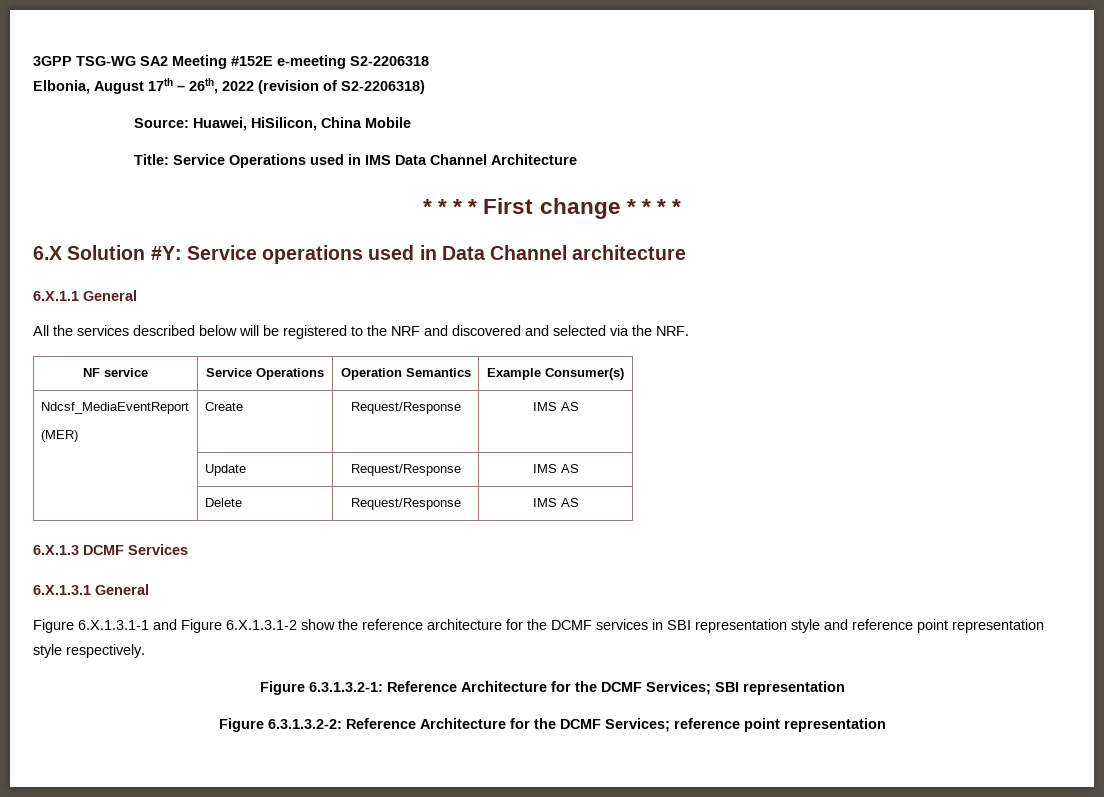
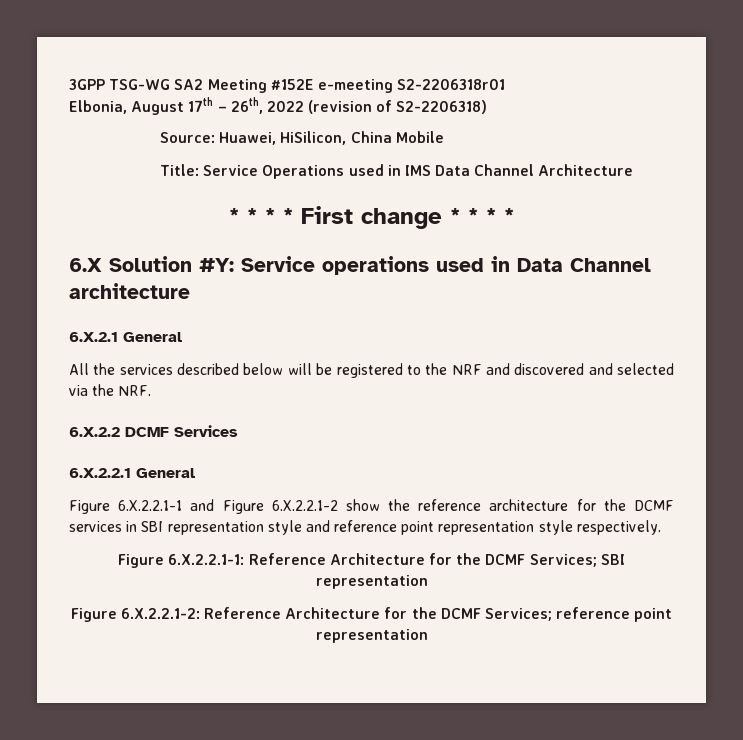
- 3GPP TSG-WG SA2 Meeting #152E e-meeting S2-2206318
+ 3GPP TSG-WG SA2 Meeting #152E e-meeting S2-2206318r01
- 6.X.1.1 General
+ 6.X.2.1 General
- NF service | Service Operations | Operation Semantics | Example Consumer(s)
- Ndcsf_MediaEventReport
- (MER) | Create | Request/Response | IMS AS
- | Update | Request/Response | IMS AS
- | Delete | Request/Response | IMS AS
- 6.X.1.3 DCMF Services
+ 6.X.2.2 DCMF Services
- 6.X.1.3.1 General
+ 6.X.2.2.1 General
- Figure 6.X.1.3.1-1 and Figure 6.X.1.3.1-2 show the reference architecture for the DCMF services in SBI representation style and reference point representation style respectively.
+ Figure 6.X.2.2.1-1 and Figure 6.X.2.2.1-2 show the reference architecture for the DCMF services in SBI representation style and reference point representation style respectively.
- Figure 6.3.1.3.2-1: Reference Architecture for the DCMF Services; SBI representation
+ Figure 6.X.2.2.1-1: Reference Architecture for the DCMF Services; SBI representation
- Figure 6.3.1.3.2-2: Reference Architecture for the DCMF Services; reference point representation
+ Figure 6.X.2.2.1-2: Reference Architecture for the DCMF Services; reference point representation

